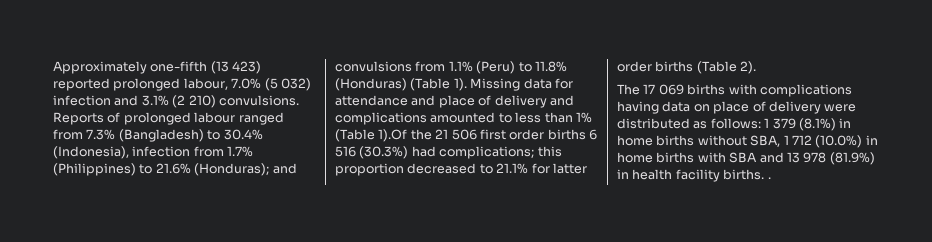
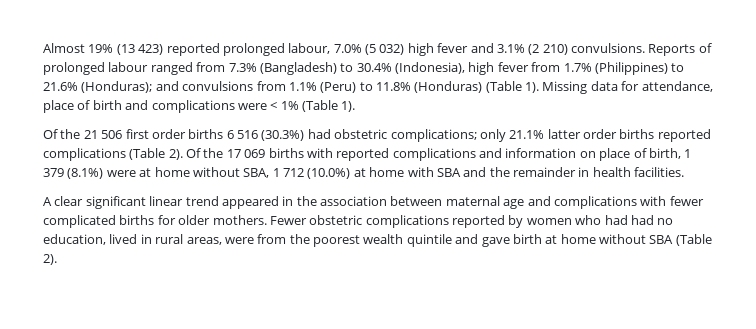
- Approximately one-fifth (13 423) reported prolonged labour, 7.0% (5 032) infection and 3.1% (2 210) convulsions.
+ Almost 19% (13 423) reported prolonged labour, 7.0% (5 032) high fever and 3.1% (2 210) convulsions.
- Reports of prolonged labour ranged from 7.3% (Bangladesh) to 30.4% (Indonesia), infection from 1.7% (Philippines) to 21.6% (Honduras); and convulsions from 1.1% (Peru) to 11.8% (Honduras) (Table 1).
+ Reports of prolonged labour ranged from 7.3% (Bangladesh) to 30.4% (Indonesia), high fever from 1.7% (Philippines) to 21.6% (Honduras); and convulsions from 1.1% (Peru) to 11.8% (Honduras) (Table 1).
- Missing data for attendance and place of delivery and complications amounted to less than 1% (Table 1).Of the 21 506 first order births 6 516 (30.3%) had complications; this proportion decreased to 21.1% for latter order births (Table 2).
- The 17 069 births with complications having data on place of delivery were distributed as follows: 1 379 (8.1%) in home births without SBA, 1 712 (10.0%) in home births with SBA and 13 978 (81.9%) in health facility births. .
+ Missing data for attendance, place of birth and complications were < 1% (Table 1).
+ Of the 21 506 first order births 6 516 (30.3%) had obstetric complications; only 21.1% latter order births reported complications (Table 2). Of the 17 069 births with reported complications and information on place of birth, 1 379 (8.1%) were at home without SBA, 1 712 (10.0%) at home with SBA and the remainder in health facilities.
+ A clear significant linear trend appeared in the association between maternal age and complications with fewer complicated births for older mothers. Fewer obstetric complications reported by women who had had no education, lived in rural areas, were from the poorest wealth quintile and gave birth at home without SBA (Table 2).

